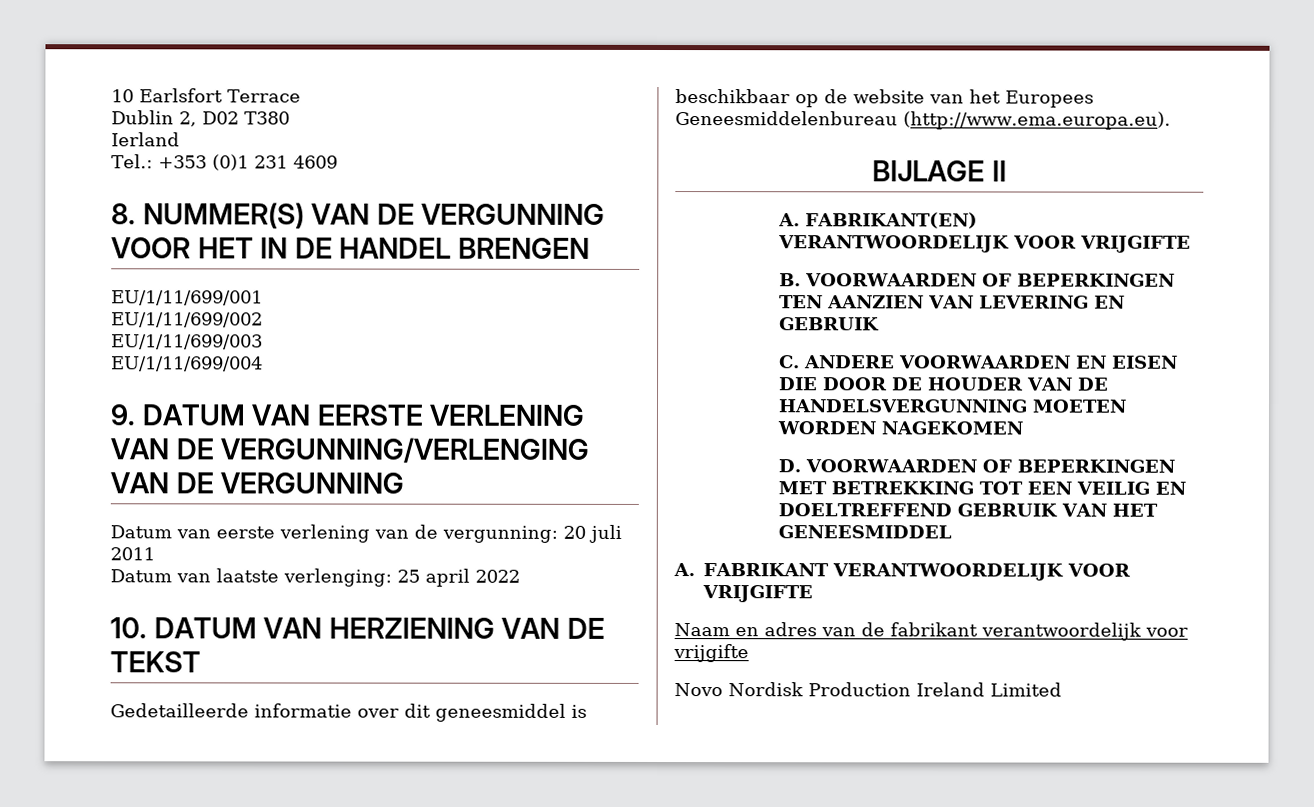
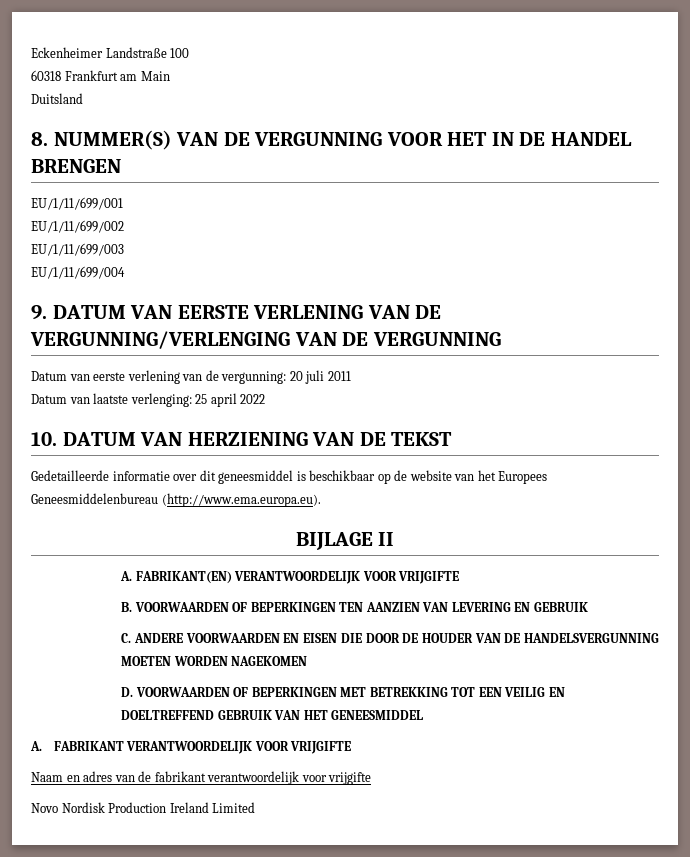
- 10 Earlsfort Terrace
- Dublin 2, D02 T380
- Ierland
- Tel.: +353 (0)1 231 4609
+ Eckenheimer Landstraße 100
+ 60318 Frankfurt am Main
+ Duitsland

